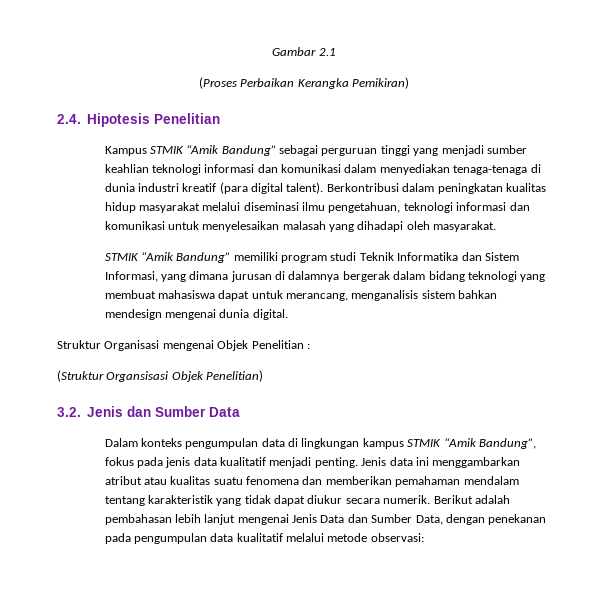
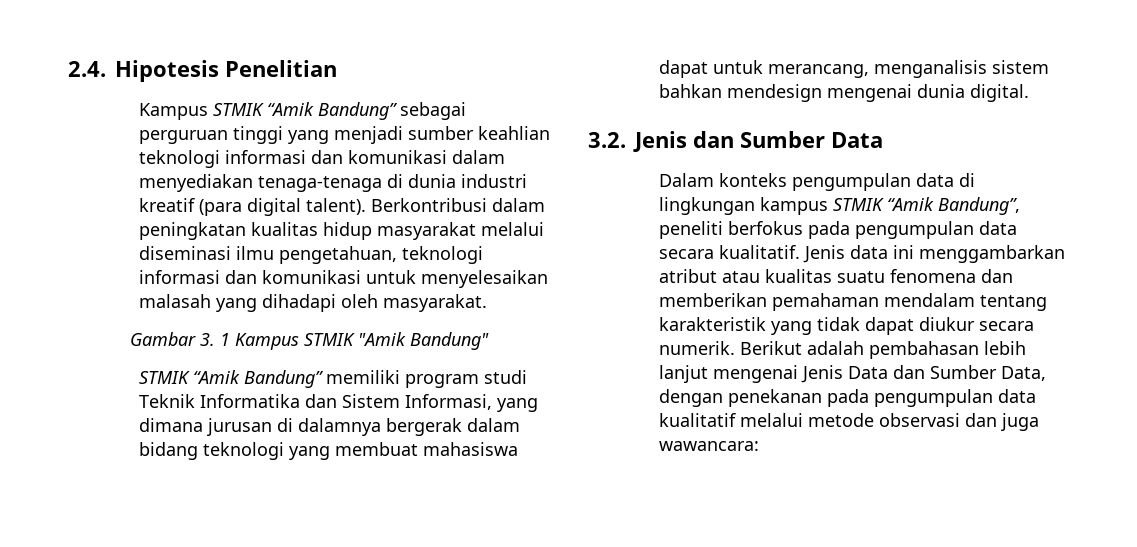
- Gambar 2.1
- (Proses Perbaikan Kerangka Pemikiran)
+ Gambar 3. 1 Kampus STMIK "Amik Bandung"
- Struktur Organisasi mengenai Objek Penelitian :
- (Struktur Organsisasi Objek Penelitian)
- Dalam konteks pengumpulan data di lingkungan kampus STMIK “Amik Bandung”, fokus pada jenis data kualitatif menjadi penting.
+ Dalam konteks pengumpulan data di lingkungan kampus STMIK “Amik Bandung”, peneliti berfokus pada pengumpulan data secara kualitatif.
- Berikut adalah pembahasan lebih lanjut mengenai Jenis Data dan Sumber Data, dengan penekanan pada pengumpulan data kualitatif melalui metode observasi:
+ Berikut adalah pembahasan lebih lanjut mengenai Jenis Data dan Sumber Data, dengan penekanan pada pengumpulan data kualitatif melalui metode observasi dan juga wawancara:

